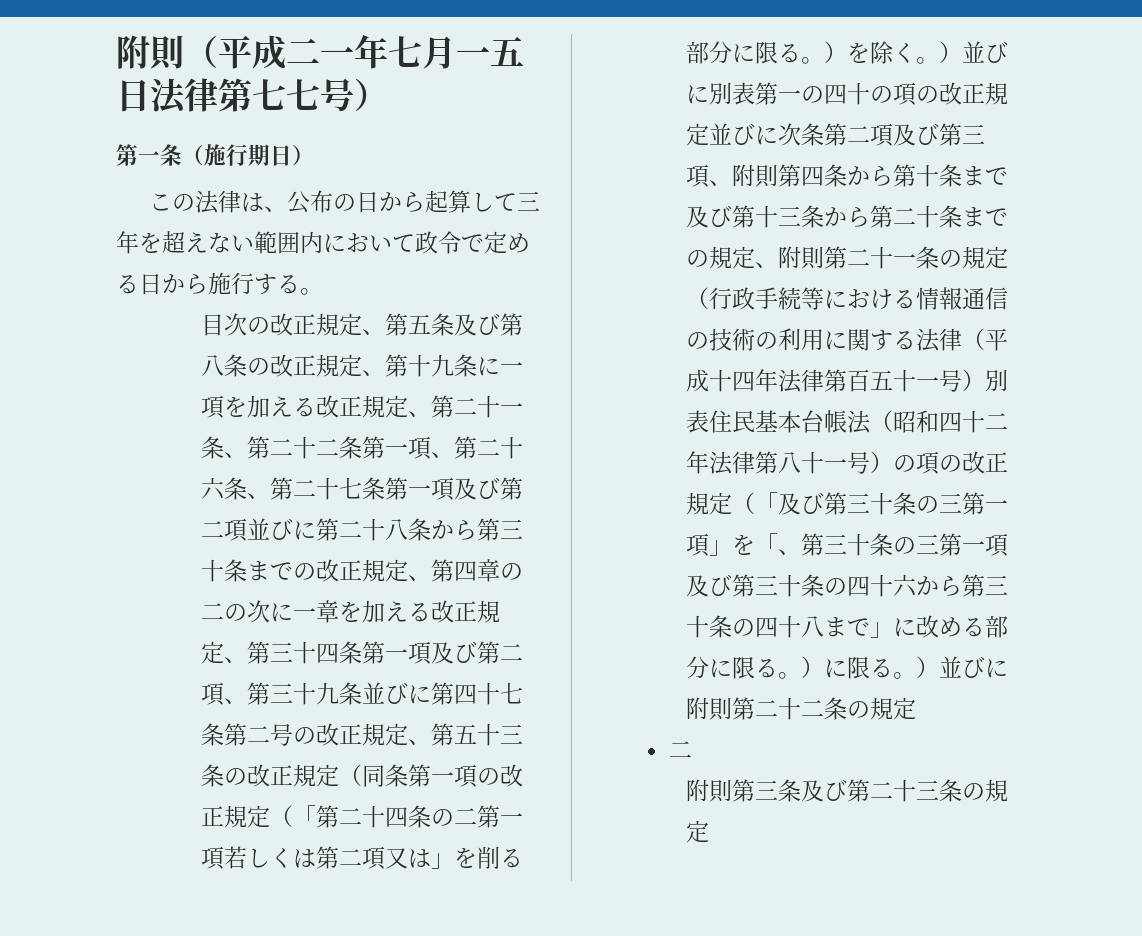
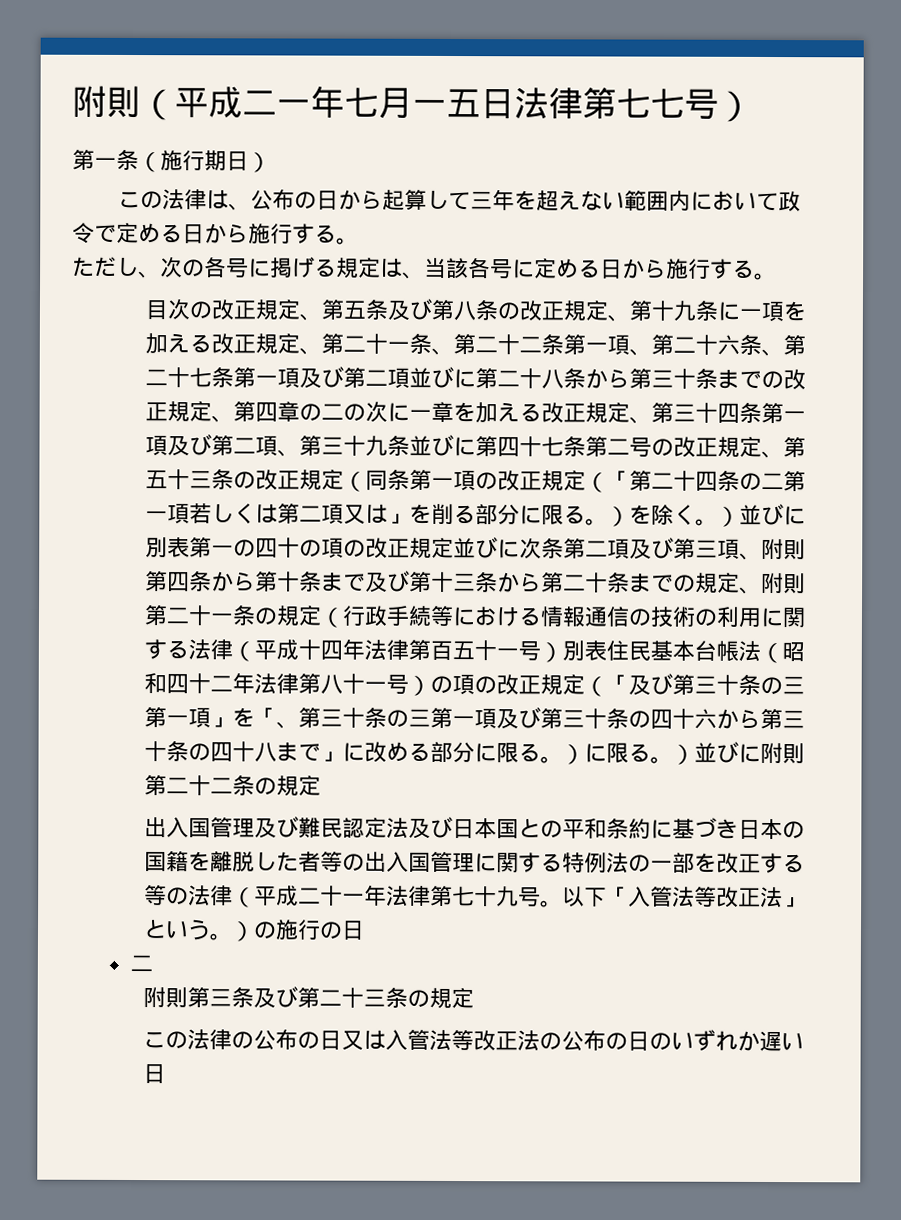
+ ただし、次の各号に掲げる規定は、当該各号に定める日から施行する。
+ 出入国管理及び難民認定法及び日本国との平和条約に基づき日本の国籍を離脱した者等の出入国管理に関する特例法の一部を改正する等の法律（平成二十一年法律第七十九号。以下「入管法等改正法」という。）の施行の日
+ この法律の公布の日又は入管法等改正法の公布の日のいずれか遅い日

